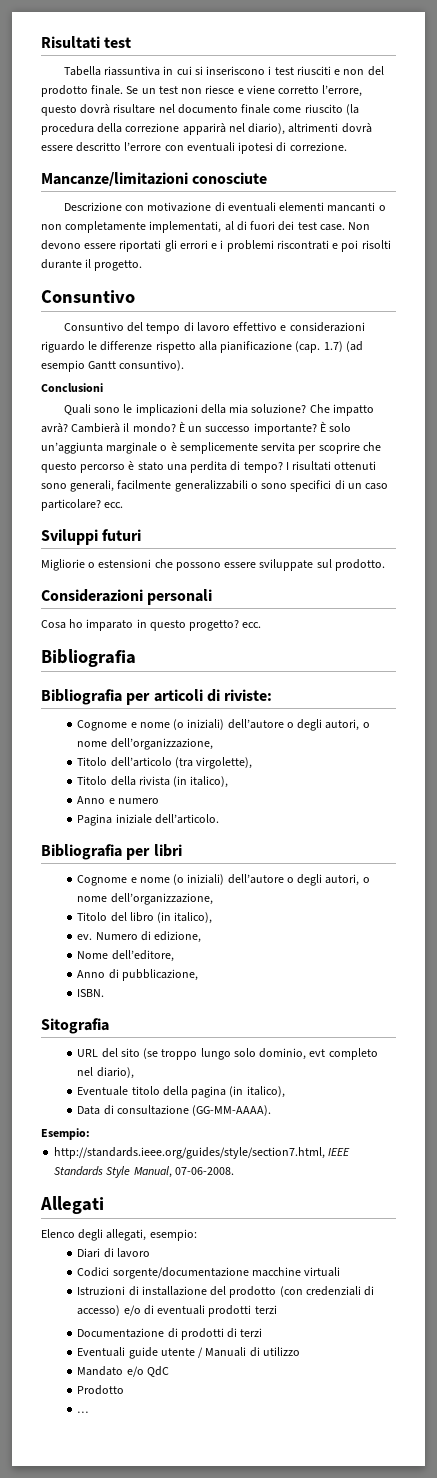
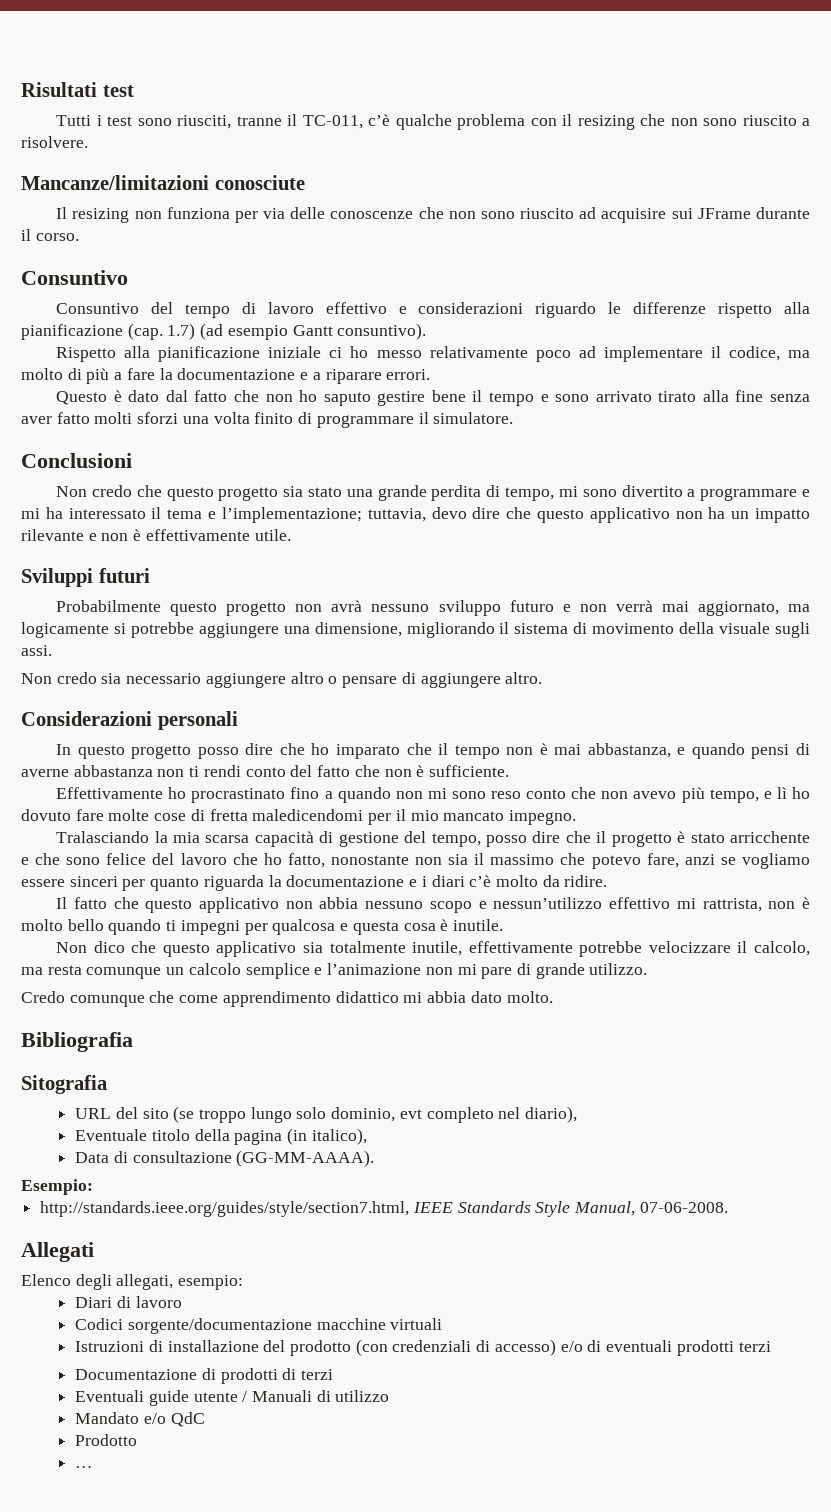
- Tabella riassuntiva in cui si inseriscono i test riusciti e non del prodotto finale. Se un test non riesce e viene corretto l’errore, questo dovrà risultare nel documento finale come riuscito (la procedura della correzione apparirà nel diario), altrimenti dovrà essere descritto l’errore con eventuali ipotesi di correzione.
+ Tutti i test sono riusciti, tranne il TC-011, c’è qualche problema con il resizing che non sono riuscito a risolvere.
  Mancanze/limitazioni conosciute
- Descrizione con motivazione di eventuali elementi mancanti o non completamente implementati, al di fuori dei test case. Non devono essere riportati gli errori e i problemi riscontrati e poi risolti durante il progetto.
+ Il resizing non funziona per via delle conoscenze che non sono riuscito ad acquisire sui JFrame durante il corso.
+ Rispetto alla pianificazione iniziale ci ho messo relativamente poco ad implementare il codice, ma molto di più a fare la documentazione e a riparare errori.
+ Questo è dato dal fatto che non ho saputo gestire bene il tempo e sono arrivato tirato alla fine senza aver fatto molti sforzi una volta finito di programmare il simulatore.
  Conclusioni
- Quali sono le implicazioni della mia soluzione? Che impatto avrà? Cambierà il mondo? È un successo importante? È solo un’aggiunta marginale o è semplicemente servita per scoprire che questo percorso è stato una perdita di tempo? I risultati ottenuti sono generali, facilmente generalizzabili o sono specifici di un caso particolare? ecc.
+ Non credo che questo progetto sia stato una grande perdita di tempo, mi sono divertito a programmare e mi ha interessato il tema e l’implementazione; tuttavia, devo dire che questo applicativo non ha un impatto rilevante e non è effettivamente utile.
  Sviluppi futuri
- Migliorie o estensioni che possono essere sviluppate sul prodotto.
+ Probabilmente questo progetto non avrà nessuno sviluppo futuro e non verrà mai aggiornato, ma logicamente si potrebbe aggiungere una dimensione, migliorando il sistema di movimento della visuale sugli assi.
+ Non credo sia necessario aggiungere altro o pensare di aggiungere altro.
  Considerazioni personali
- Cosa ho imparato in questo progetto? ecc.
+ In questo progetto posso dire che ho imparato che il tempo non è mai abbastanza, e quando pensi di averne abbastanza non ti rendi conto del fatto che non è sufficiente.
+ Effettivamente ho procrastinato fino a quando non mi sono reso conto che non avevo più tempo, e lì ho dovuto fare molte cose di fretta maledicendomi per il mio mancato impegno.
+ Tralasciando la mia scarsa capacità di gestione del tempo, posso dire che il progetto è stato arricchente e che sono felice del lavoro che ho fatto, nonostante non sia il massimo che potevo fare, anzi se vogliamo essere sinceri per quanto riguarda la documentazione e i diari c’è molto da ridire.
+ Il fatto che questo applicativo non abbia nessuno scopo e nessun’utilizzo effettivo mi rattrista, non è molto bello quando ti impegni per qualcosa e questa cosa è inutile.
+ Non dico che questo applicativo sia totalmente inutile, effettivamente potrebbe velocizzare il calcolo, ma resta comunque un calcolo semplice e l’animazione non mi pare di grande utilizzo.
+ Credo comunque che come apprendimento didattico mi abbia dato molto.
  Bibliografia
- Bibliografia per articoli di riviste:
- Cognome e nome (o iniziali) dell’autore o degli autori, o nome dell’organizzazione,
- Titolo dell’articolo (tra virgolette),
- Titolo della rivista (in italico),
- Anno e numero
- Pagina iniziale dell’articolo.
- Bibliografia per libri
- Cognome e nome (o iniziali) dell’autore o degli autori, o nome dell’organizzazione,
- Titolo del libro (in italico),
- ev. Numero di edizione,
- Nome dell’editore,
- Anno di pubblicazione,
- ISBN.

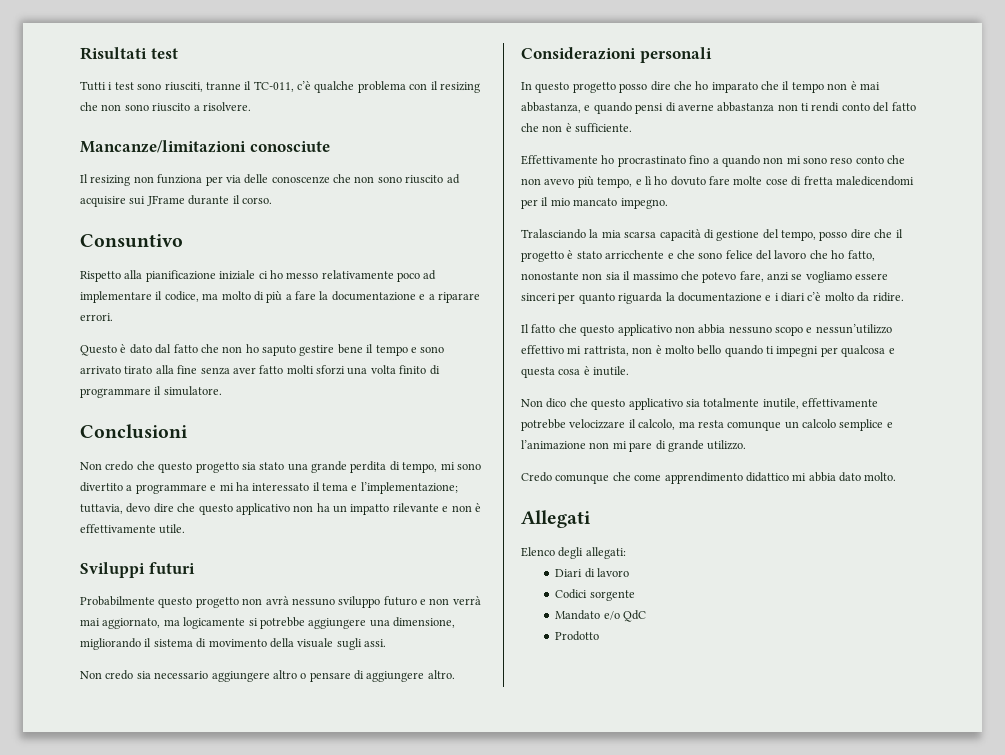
- Consuntivo del tempo di lavoro effettivo e considerazioni riguardo le differenze rispetto alla pianificazione (cap. 1.7) (ad esempio Gantt consuntivo).
- Bibliografia
- Sitografia
- URL del sito (se troppo lungo solo dominio, evt completo nel diario),
- Eventuale titolo della pagina (in italico),
- Data di consultazione (GG-MM-AAAA).
- Esempio:
- http://standards.ieee.org/guides/style/section7.html, IEEE Standards Style Manual, 07-06-2008.
- Elenco degli allegati, esempio:
+ Elenco degli allegati:
- Codici sorgente/documentazione macchine virtuali
- Istruzioni di installazione del prodotto (con credenziali di accesso) e/o di eventuali prodotti terzi
- Documentazione di prodotti di terzi
- Eventuali guide utente / Manuali di utilizzo
+ Codici sorgente
- …

